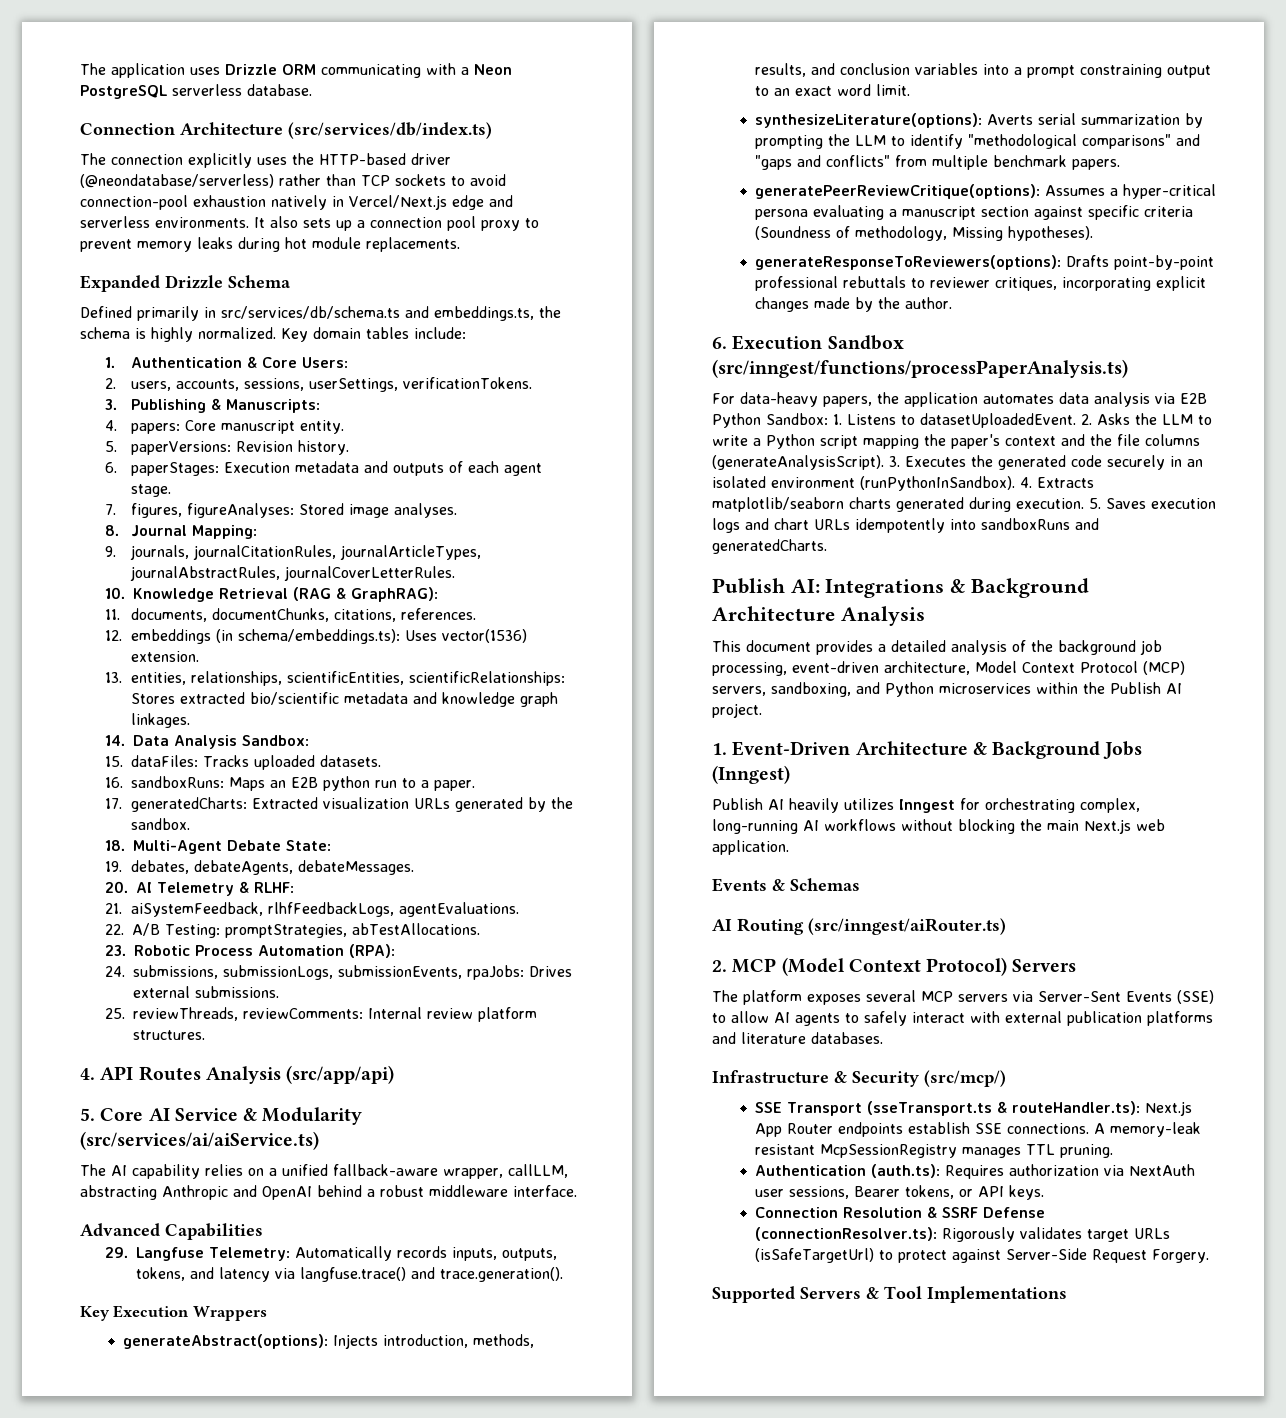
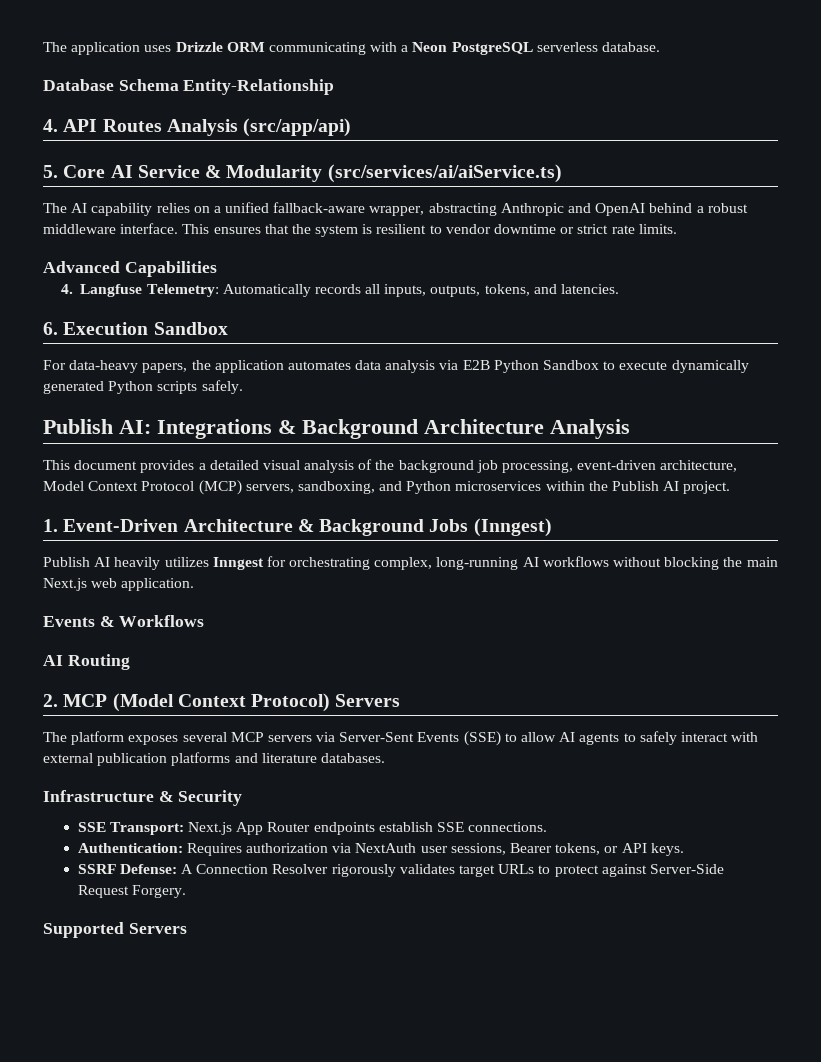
- Connection Architecture (src/services/db/index.ts)
- The connection explicitly uses the HTTP-based driver (@neondatabase/serverless) rather than TCP sockets to avoid connection-pool exhaustion natively in Vercel/Next.js edge and serverless environments. It also sets up a connection pool proxy to prevent memory leaks during hot module replacements.
- Expanded Drizzle Schema
- Defined primarily in src/services/db/schema.ts and embeddings.ts, the schema is highly normalized. Key domain tables include:
- 1. Authentication & Core Users:
- 2. users, accounts, sessions, userSettings, verificationTokens.
- 3. Publishing & Manuscripts:
- 4. papers: Core manuscript entity.
- 5. paperVersions: Revision history.
- 6. paperStages: Execution metadata and outputs of each agent stage.
- 7. figures, figureAnalyses: Stored image analyses.
- 8. Journal Mapping:
- 9. journals, journalCitationRules, journalArticleTypes, journalAbstractRules, journalCoverLetterRules.
- 10. Knowledge Retrieval (RAG & GraphRAG):
- 11. documents, documentChunks, citations, references.
- 12. embeddings (in schema/embeddings.ts): Uses vector(1536) extension.
- 13. entities, relationships, scientificEntities, scientificRelationships: Stores extracted bio/scientific metadata and knowledge graph linkages.
- 14. Data Analysis Sandbox:
- 15. dataFiles: Tracks uploaded datasets.
- 16. sandboxRuns: Maps an E2B python run to a paper.
- 17. generatedCharts: Extracted visualization URLs generated by the sandbox.
- 18. Multi-Agent Debate State:
- 19. debates, debateAgents, debateMessages.
- 20. AI Telemetry & RLHF:
- 21. aiSystemFeedback, rlhfFeedbackLogs, agentEvaluations.
- 22. A/B Testing: promptStrategies, abTestAllocations.
- 23. Robotic Process Automation (RPA):
- 24. submissions, submissionLogs, submissionEvents, rpaJobs: Drives external submissions.
- 25. reviewThreads, reviewComments: Internal review platform structures.
+ Database Schema Entity-Relationship
- The AI capability relies on a unified fallback-aware wrapper, callLLM, abstracting Anthropic and OpenAI behind a robust middleware interface.
+ The AI capability relies on a unified fallback-aware wrapper, abstracting Anthropic and OpenAI behind a robust middleware interface. This ensures that the system is resilient to vendor downtime or strict rate limits.
- 29. Langfuse Telemetry: Automatically records inputs, outputs, tokens, and latency via langfuse.trace() and trace.generation().
- Key Execution Wrappers
- generateAbstract(options): Injects introduction, methods, results, and conclusion variables into a prompt constraining output to an exact word limit.
- synthesizeLiterature(options): Averts serial summarization by prompting the LLM to identify "methodological comparisons" and "gaps and conflicts" from multiple benchmark papers.
- generatePeerReviewCritique(options): Assumes a hyper-critical persona evaluating a manuscript section against specific criteria (Soundness of methodology, Missing hypotheses).
- generateResponseToReviewers(options): Drafts point-by-point professional rebuttals to reviewer critiques, incorporating explicit changes made by the author.
+ 4. Langfuse Telemetry: Automatically records all inputs, outputs, tokens, and latencies.
- 6. Execution Sandbox (src/inngest/functions/processPaperAnalysis.ts)
+ 6. Execution Sandbox
- For data-heavy papers, the application automates data analysis via E2B Python Sandbox: 1. Listens to datasetUploadedEvent. 2. Asks the LLM to write a Python script mapping the paper's context and the file columns (generateAnalysisScript). 3. Executes the generated code securely in an isolated environment (runPythonInSandbox). 4. Extracts matplotlib/seaborn charts generated during execution. 5. Saves execution logs and chart URLs idempotently into sandboxRuns and generatedCharts.
+ For data-heavy papers, the application automates data analysis via E2B Python Sandbox to execute dynamically generated Python scripts safely.
- This document provides a detailed analysis of the background job processing, event-driven architecture, Model Context Protocol (MCP) servers, sandboxing, and Python microservices within the Publish AI project.
+ This document provides a detailed visual analysis of the background job processing, event-driven architecture, Model Context Protocol (MCP) servers, sandboxing, and Python microservices within the Publish AI project.
- Events & Schemas
+ Events & Workflows
- AI Routing (src/inngest/aiRouter.ts)
+ AI Routing
- Infrastructure & Security (src/mcp/)
- SSE Transport (sseTransport.ts & routeHandler.ts): Next.js App Router endpoints establish SSE connections. A memory-leak resistant McpSessionRegistry manages TTL pruning.
- Authentication (auth.ts): Requires authorization via NextAuth user sessions, Bearer tokens, or API keys.
+ Infrastructure & Security
+ SSE Transport: Next.js App Router endpoints establish SSE connections.
+ Authentication: Requires authorization via NextAuth user sessions, Bearer tokens, or API keys.
- Connection Resolution & SSRF Defense (connectionResolver.ts): Rigorously validates target URLs (isSafeTargetUrl) to protect against Server-Side Request Forgery.
+ SSRF Defense: A Connection Resolver rigorously validates target URLs to protect against Server-Side Request Forgery.
- Supported Servers & Tool Implementations
+ Supported Servers

